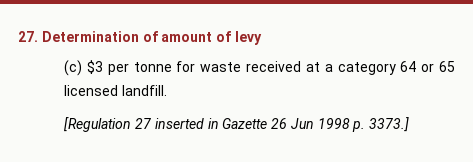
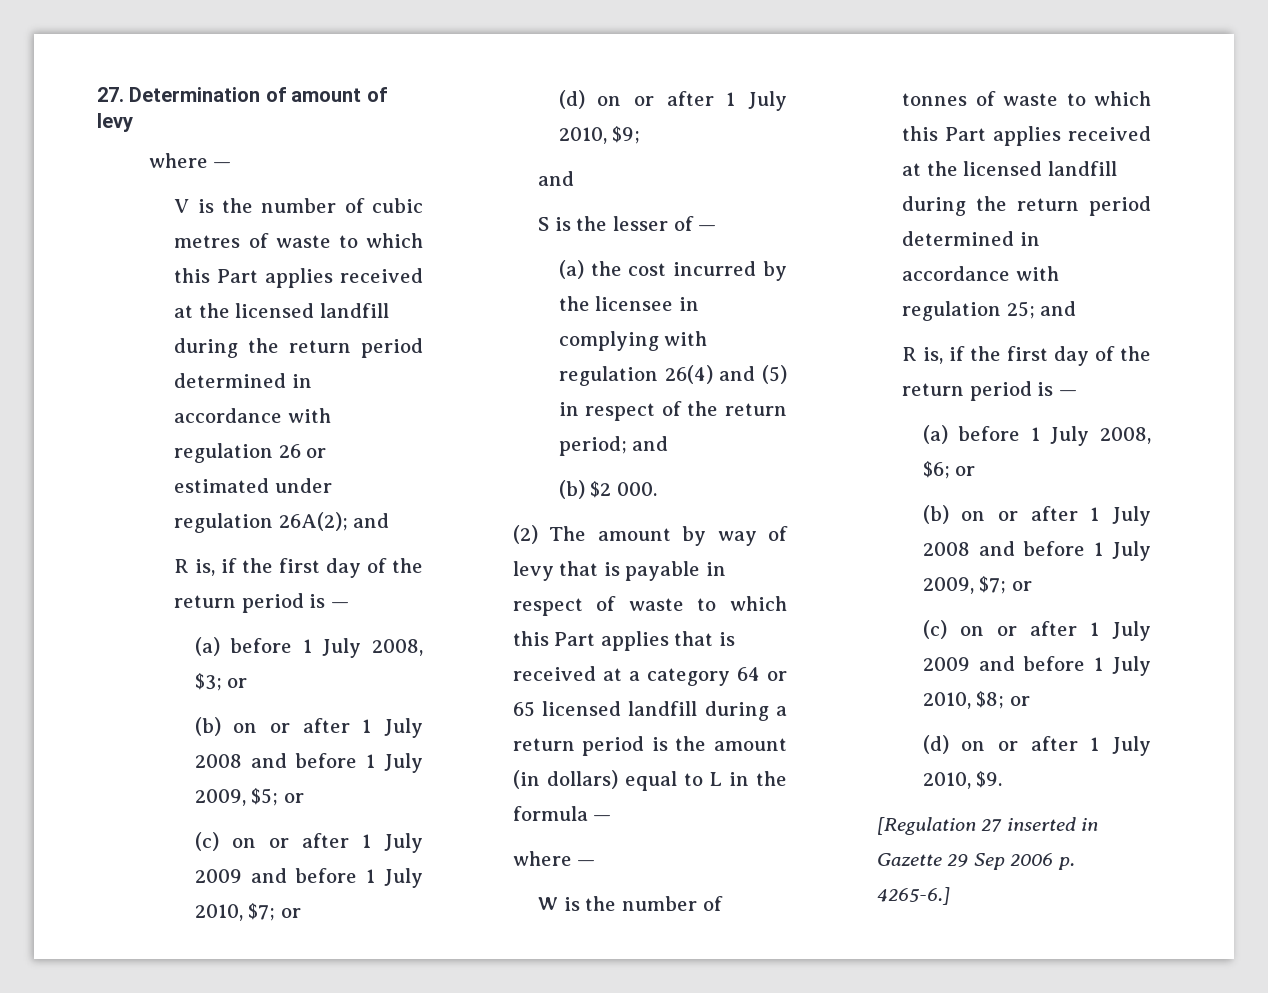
  27. Determination of amount of levy
- (c) $3 per tonne for waste received at a category 64 or 65 licensed landfill.
+ where —
+ V is the number of cubic metres of waste to which this Part applies received at the licensed landfill during the return period determined in accordance with regulation 26 or estimated under regulation 26A(2); and
+ R is, if the first day of the return period is —
+ (a) before 1 July 2008, $3; or
+ (b) on or after 1 July 2008 and before 1 July 2009, $5; or
+ (c) on or after 1 July 2009 and before 1 July 2010, $7; or
+ (d) on or after 1 July 2010, $9;
+ and
+ S is the lesser of —
+ (a) the cost incurred by the licensee in complying with regulation 26(4) and (5) in respect of the return period; and
+ (b) $2 000.
+ (2) The amount by way of levy that is payable in respect of waste to which this Part applies that is received at a category 64 or 65 licensed landfill during a return period is the amount (in dollars) equal to L in the formula —
+ where —
+ W is the number of tonnes of waste to which this Part applies received at the licensed landfill during the return period determined in accordance with regulation 25; and
+ R is, if the first day of the return period is —
+ (a) before 1 July 2008, $6; or
+ (b) on or after 1 July 2008 and before 1 July 2009, $7; or
+ (c) on or after 1 July 2009 and before 1 July 2010, $8; or
+ (d) on or after 1 July 2010, $9.
- [Regulation 27 inserted in Gazette 26 Jun 1998 p. 3373.]
+ [Regulation 27 inserted in Gazette 29 Sep 2006 p. 4265-6.]

